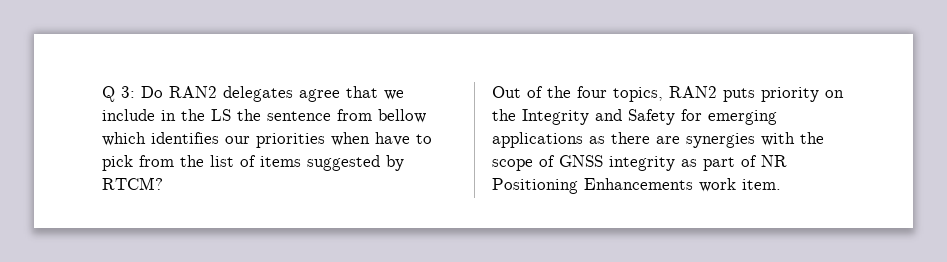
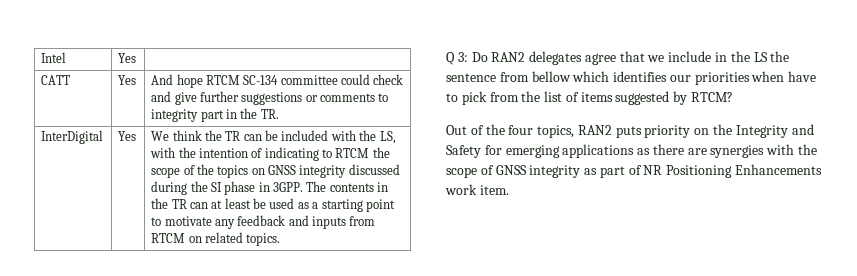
+ Intel | Yes |
+ CATT | Yes | And hope RTCM SC-134 committee could check and give further suggestions or comments to integrity part in the TR.
+ InterDigital | Yes | We think the TR can be included with the LS, with the intention of indicating to RTCM the scope of the topics on GNSS integrity discussed during the SI phase in 3GPP. The contents in the TR can at least be used as a starting point to motivate any feedback and inputs from RTCM on related topics.

